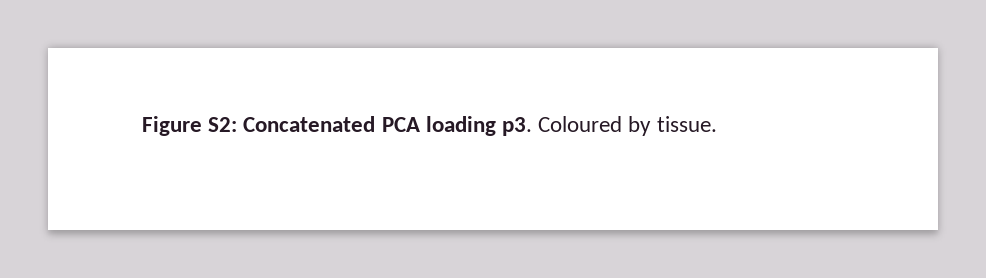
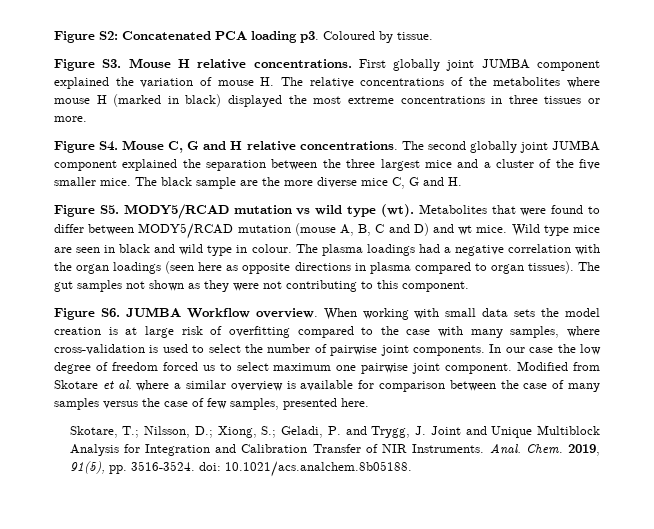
+ Figure S3. Mouse H relative concentrations. First globally joint JUMBA component explained the variation of mouse H. The relative concentrations of the metabolites where mouse H (marked in black) displayed the most extreme concentrations in three tissues or more.
+ Figure S4. Mouse C, G and H relative concentrations. The second globally joint JUMBA component explained the separation between the three largest mice and a cluster of the five smaller mice. The black sample are the more diverse mice C, G and H.
+ Figure S5. MODY5/RCAD mutation vs wild type (wt). Metabolites that were found to differ between MODY5/RCAD mutation (mouse A, B, C and D) and wt mice. Wild type mice are seen in black and wild type in colour. The plasma loadings had a negative correlation with the organ loadings (seen here as opposite directions in plasma compared to organ tissues). The gut samples not shown as they were not contributing to this component.
+ Figure S6. JUMBA Workflow overview. When working with small data sets the model creation is at large risk of overfitting compared to the case with many samples, where cross-validation is used to select the number of pairwise joint components. In our case the low degree of freedom forced us to select maximum one pairwise joint component. Modified from Skotare et al. where a similar overview is available for comparison between the case of many samples versus the case of few samples, presented here.
+ Skotare, T.; Nilsson, D.; Xiong, S.; Geladi, P. and Trygg, J. Joint and Unique Multiblock Analysis for Integration and Calibration Transfer of NIR Instruments. Anal. Chem. 2019, 91(5), pp. 3516-3524. doi: 10.1021/acs.analchem.8b05188.

